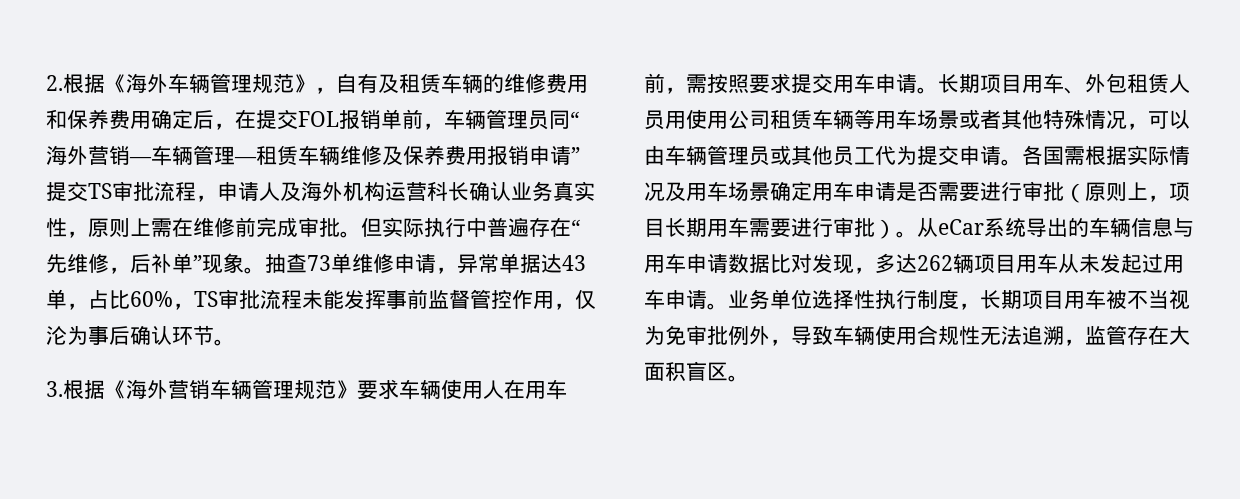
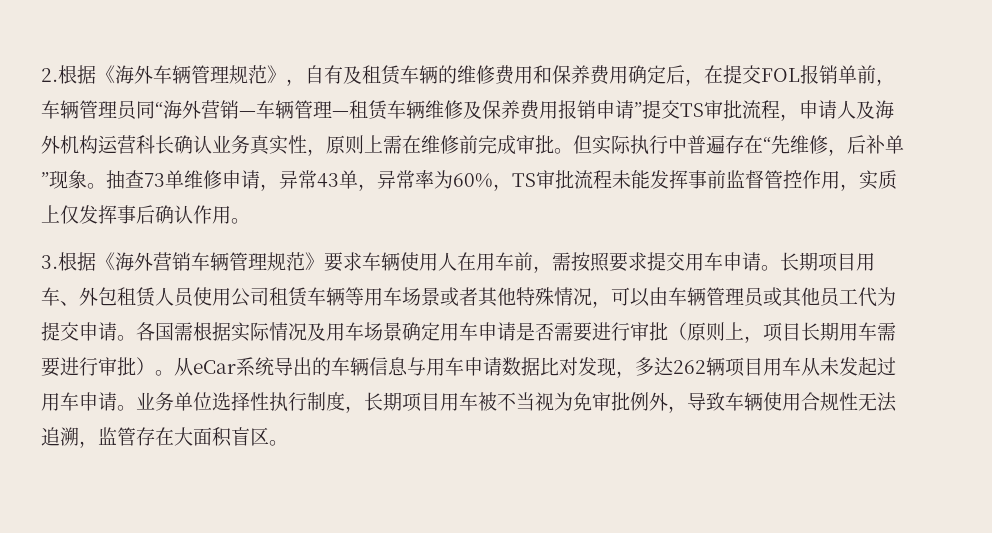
- 抽查73单维修申请，异常单据达43单，占比60%，TS审批流程未能发挥事前监督管控作用，仅沦为事后确认环节。
+ 抽查73单维修申请，异常43单，异常率为60%，TS审批流程未能发挥事前监督管控作用，实质上仅发挥事后确认作用。
- 长期项目用车、外包租赁人员用使用公司租赁车辆等用车场景或者其他特殊情况，可以由车辆管理员或其他员工代为提交申请。
+ 长期项目用车、外包租赁人员使用公司租赁车辆等用车场景或者其他特殊情况，可以由车辆管理员或其他员工代为提交申请。

